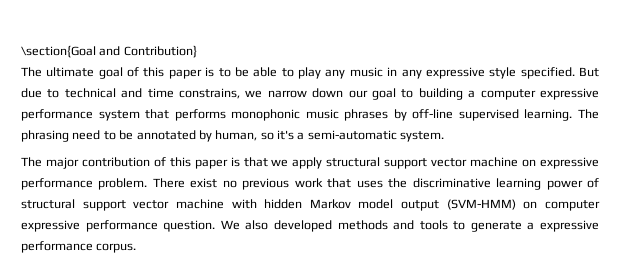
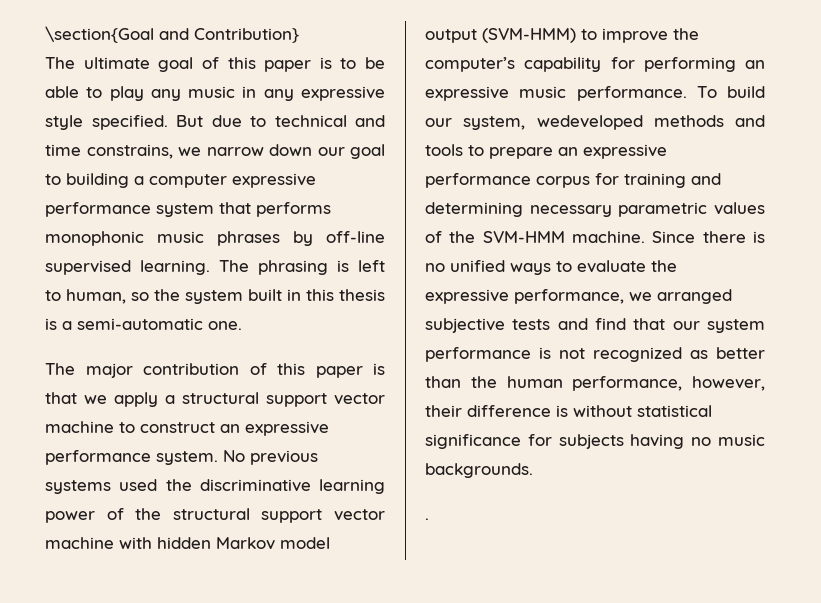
- The phrasing need to be annotated by human, so it's a semi-automatic system.
+ The phrasing is left to human, so the system built in this thesis is a semi-automatic one.
- The major contribution of this paper is that we apply structural support vector machine on expressive performance problem. There exist no previous work that uses the discriminative learning power of structural support vector machine with hidden Markov model output (SVM-HMM) on computer expressive performance question. We also developed methods and tools to generate a expressive performance corpus.
+ The major contribution of this paper is that we apply a structural support vector machine to construct an expressive performance system. No previous systems used the discriminative learning power of the structural support vector machine with hidden Markov model output (SVM-HMM) to improve the computer’s capability for performing an expressive music performance. To build our system, wedeveloped methods and tools to prepare an expressive performance corpus for training and determining necessary parametric values of the SVM-HMM machine. Since there is no unified ways to evaluate the expressive performance, we arranged subjective tests and find that our system performance is not recognized as better than the human performance, however, their difference is without statistical significance for subjects having no music backgrounds.
+ .

